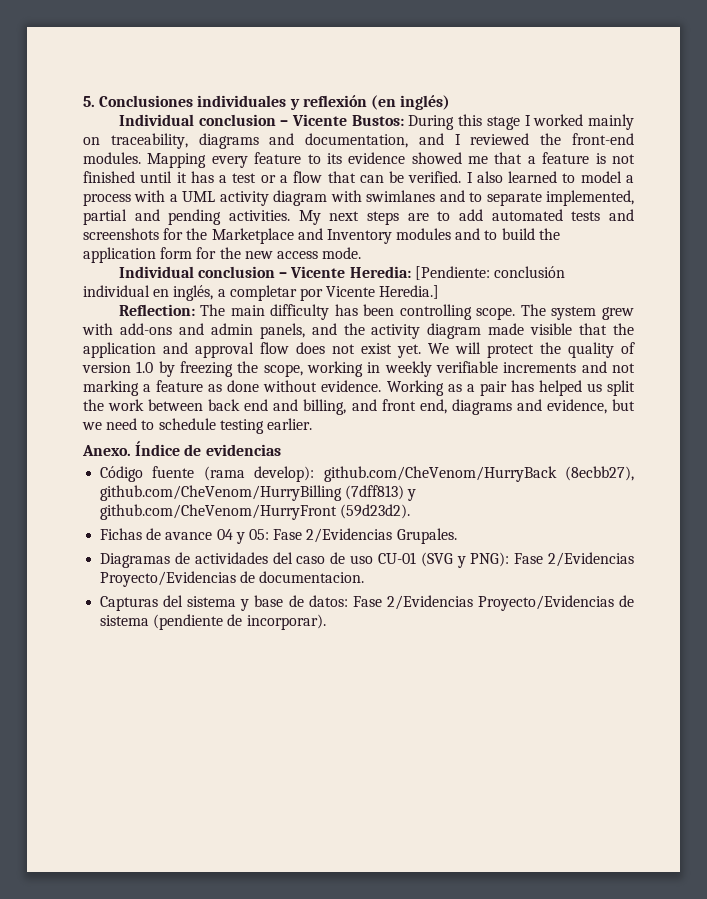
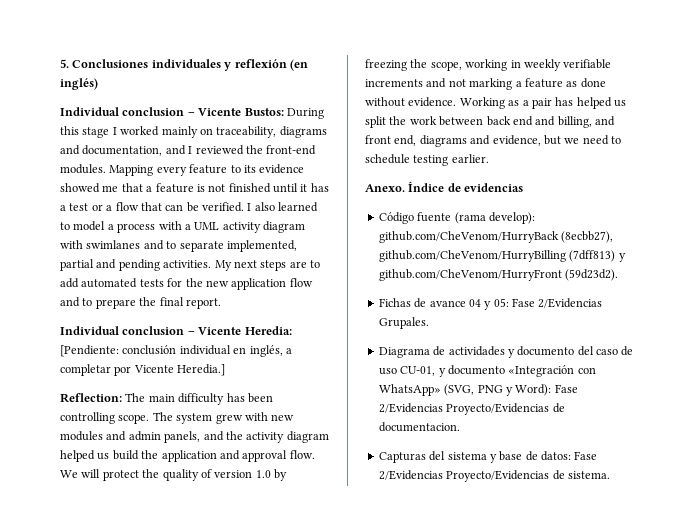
- My next steps are to add automated tests and screenshots for the Marketplace and Inventory modules and to build the application form for the new access mode.
+ My next steps are to add automated tests for the new application flow and to prepare the final report.
- The system grew with add-ons and admin panels, and the activity diagram made visible that the application and approval flow does not exist yet.
+ The system grew with new modules and admin panels, and the activity diagram helped us build the application and approval flow.
- Diagramas de actividades del caso de uso CU-01 (SVG y PNG): Fase 2/Evidencias Proyecto/Evidencias de documentacion.
+ Diagrama de actividades y documento del caso de uso CU-01, y documento «Integración con WhatsApp» (SVG, PNG y Word): Fase 2/Evidencias Proyecto/Evidencias de documentacion.
- Capturas del sistema y base de datos: Fase 2/Evidencias Proyecto/Evidencias de sistema (pendiente de incorporar).
+ Capturas del sistema y base de datos: Fase 2/Evidencias Proyecto/Evidencias de sistema.

